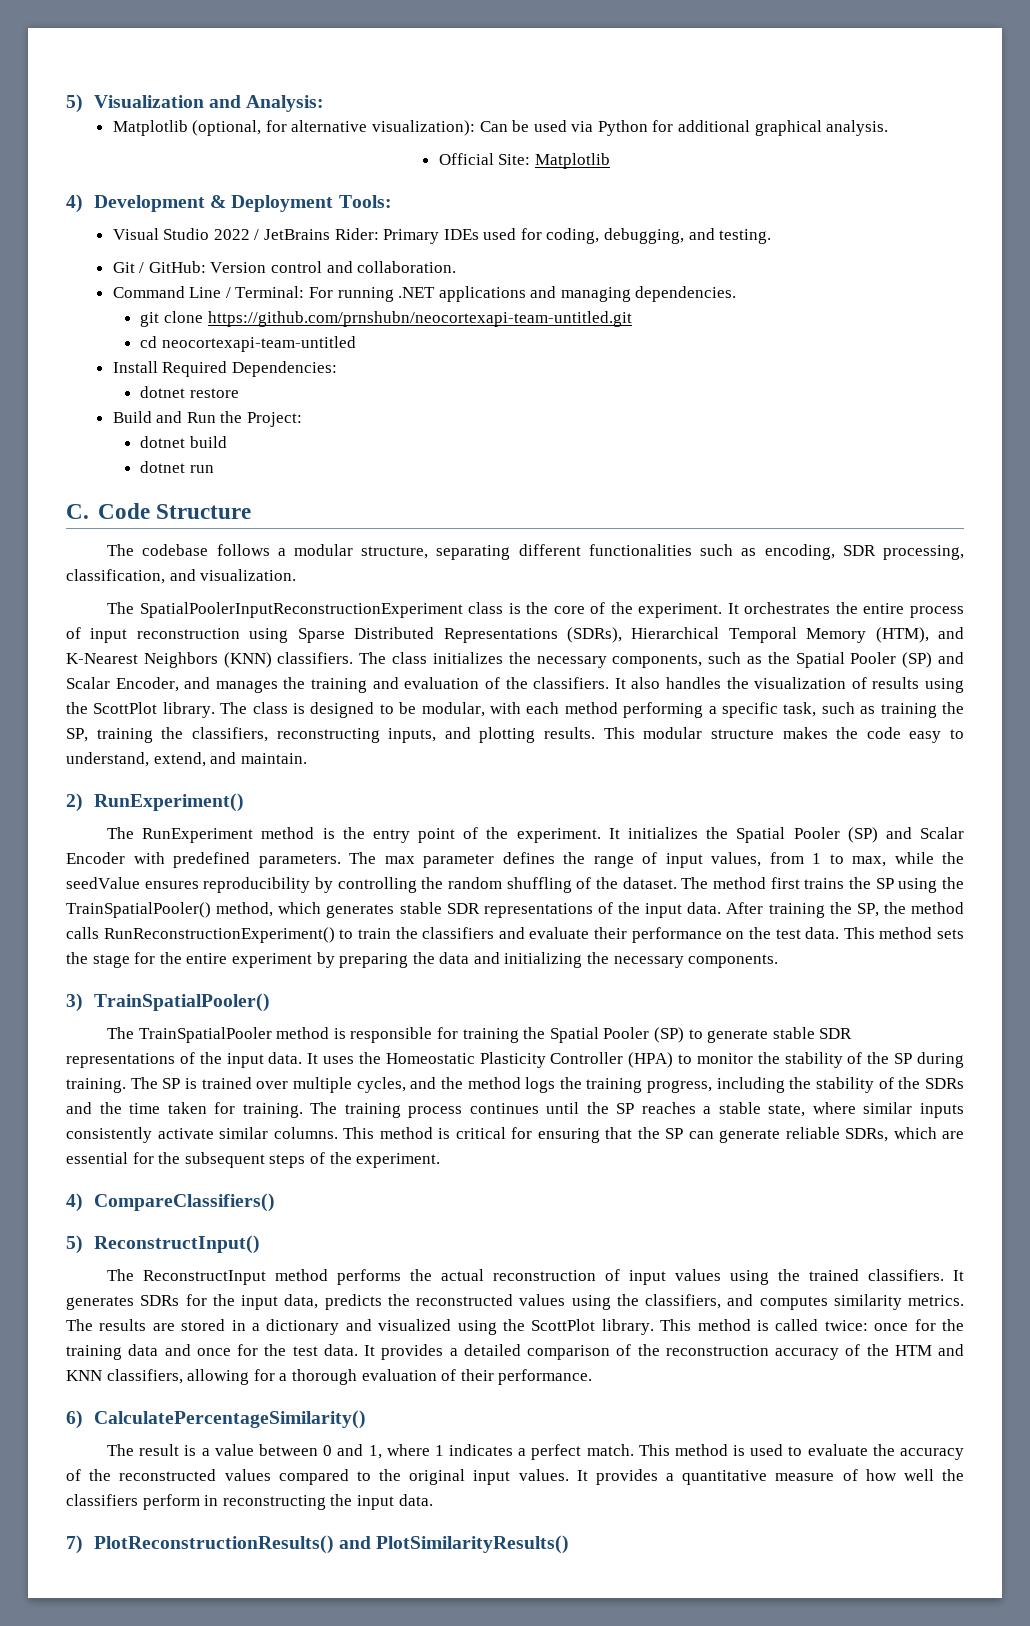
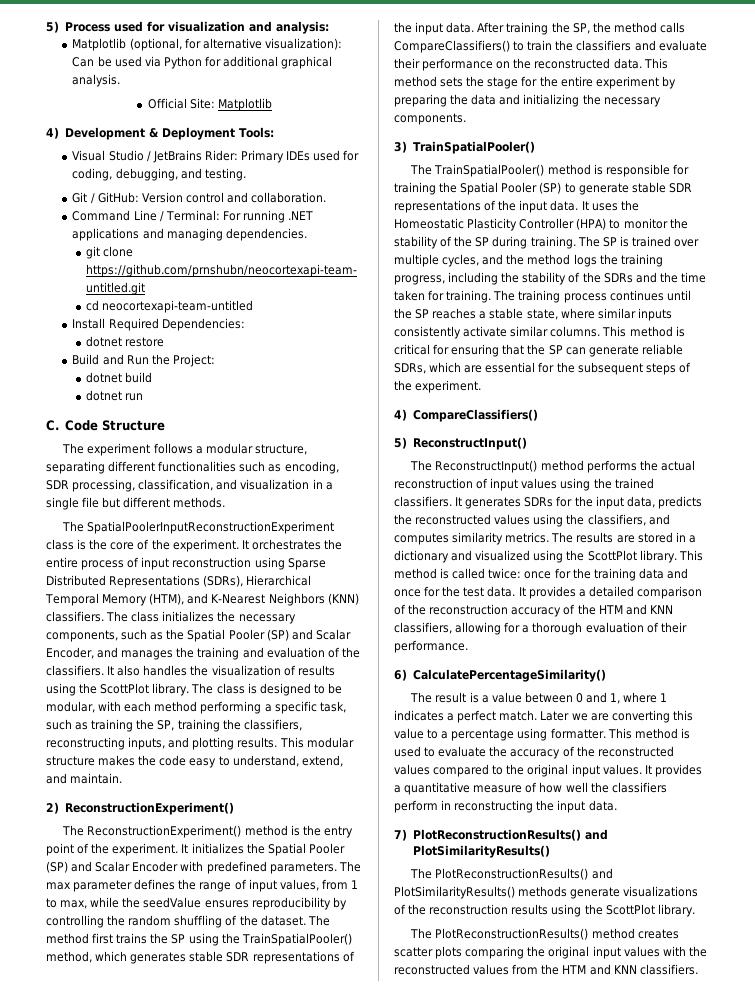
- 5) Visualization and Analysis:
+ 5) Process used for visualization and analysis:
- Visual Studio 2022 / JetBrains Rider: Primary IDEs used for coding, debugging, and testing.
+ Visual Studio / JetBrains Rider: Primary IDEs used for coding, debugging, and testing.
- The codebase follows a modular structure, separating different functionalities such as encoding, SDR processing, classification, and visualization.
+ The experiment follows a modular structure, separating different functionalities such as encoding, SDR processing, classification, and visualization in a single file but different methods.
- 2) RunExperiment()
- The RunExperiment method is the entry point of the experiment.
+ 2) ReconstructionExperiment()
+ The ReconstructionExperiment() method is the entry point of the experiment.
- After training the SP, the method calls RunReconstructionExperiment() to train the classifiers and evaluate their performance on the test data.
+ After training the SP, the method calls CompareClassifiers() to train the classifiers and evaluate their performance on the reconstructed data.
- The TrainSpatialPooler method is responsible for training the Spatial Pooler (SP) to generate stable SDR representations of the input data.
+ The TrainSpatialPooler() method is responsible for training the Spatial Pooler (SP) to generate stable SDR representations of the input data.
- The ReconstructInput method performs the actual reconstruction of input values using the trained classifiers.
+ The ReconstructInput() method performs the actual reconstruction of input values using the trained classifiers.
+ Later we are converting this value to a percentage using formatter.
+ The PlotReconstructionResults() and PlotSimilarityResults() methods generate visualizations of the reconstruction results using the ScottPlot library.
+ The PlotReconstructionResults() method creates scatter plots comparing the original input values with the reconstructed values from the HTM and KNN classifiers.

